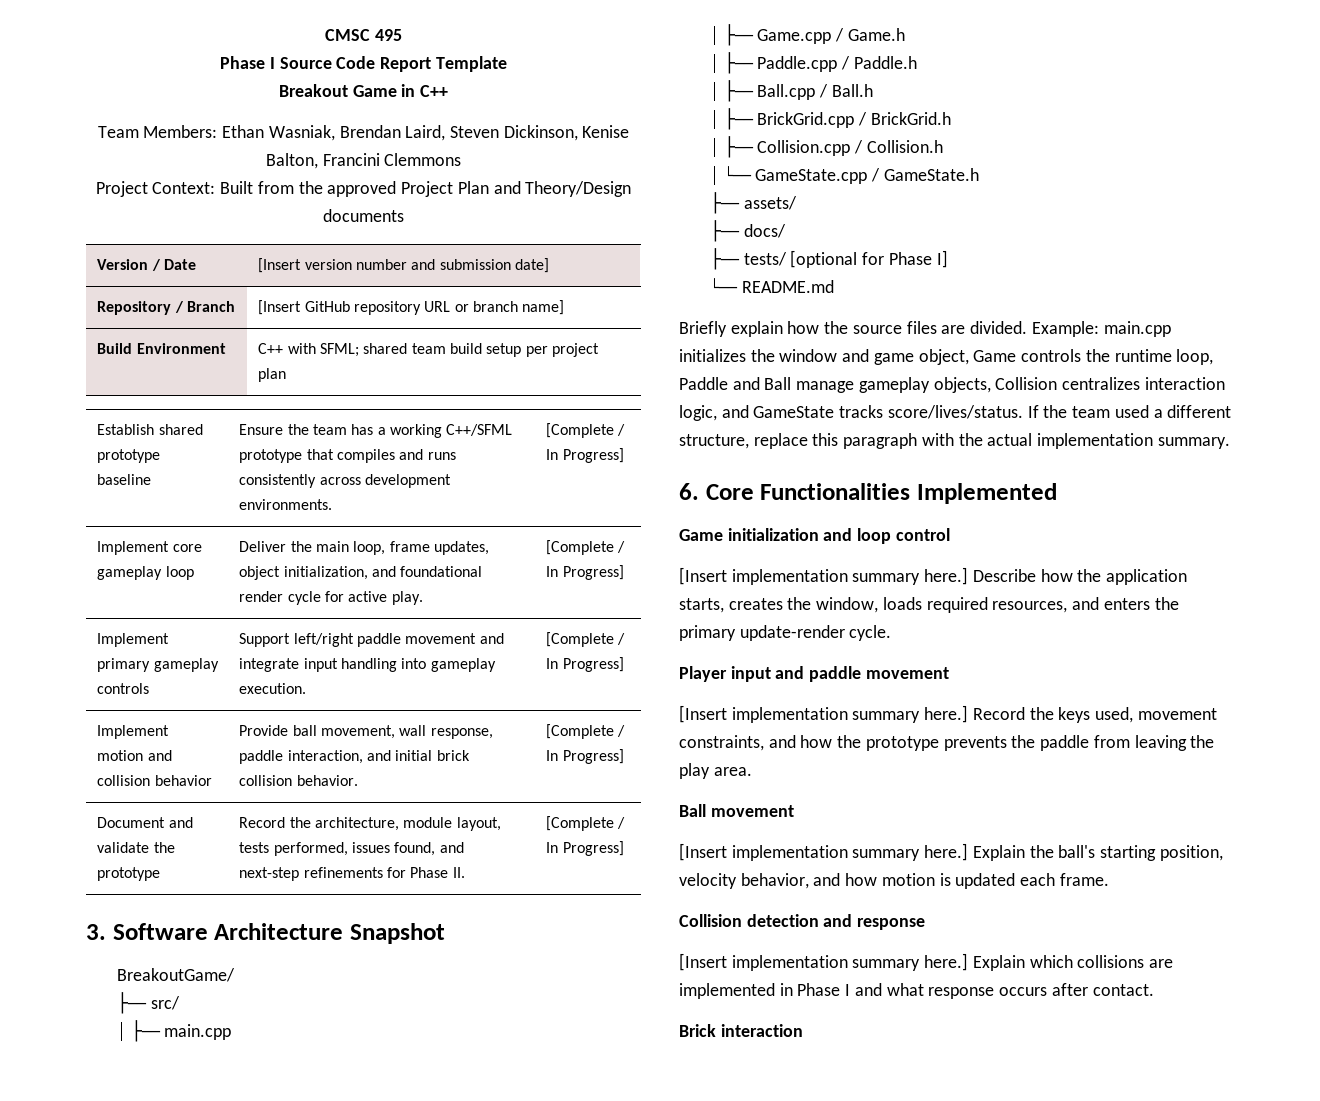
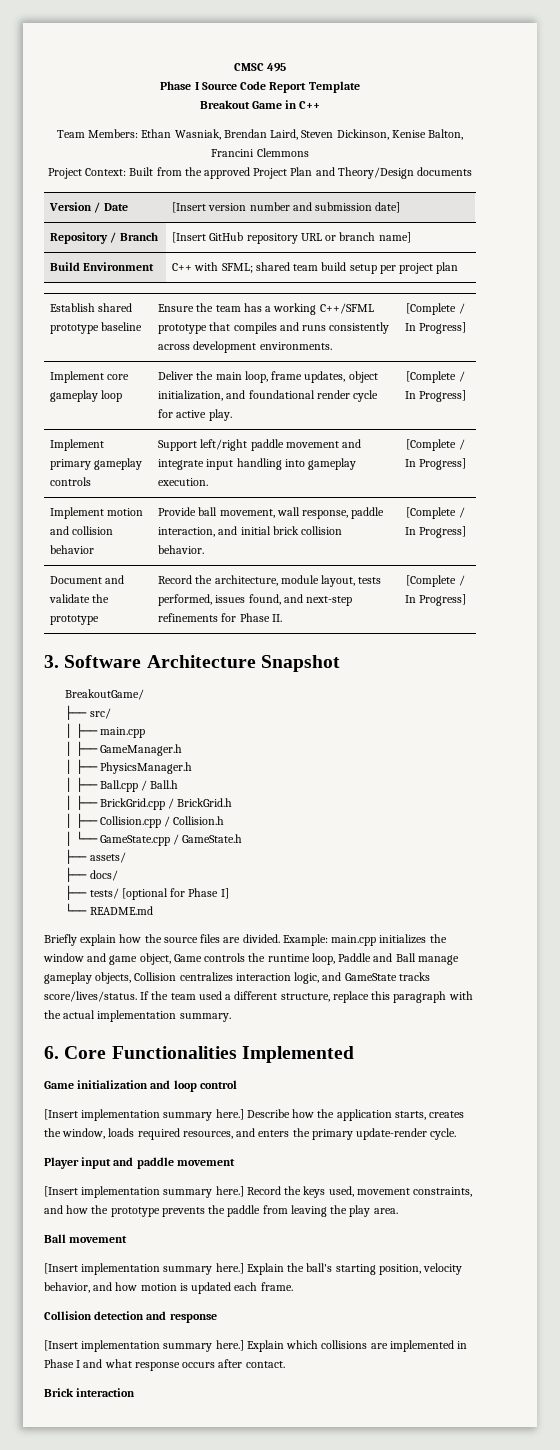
- │ ├── Game.cpp / Game.h
- │ ├── Paddle.cpp / Paddle.h
+ │ ├── GameManager.h
+ │ ├── PhysicsManager.h

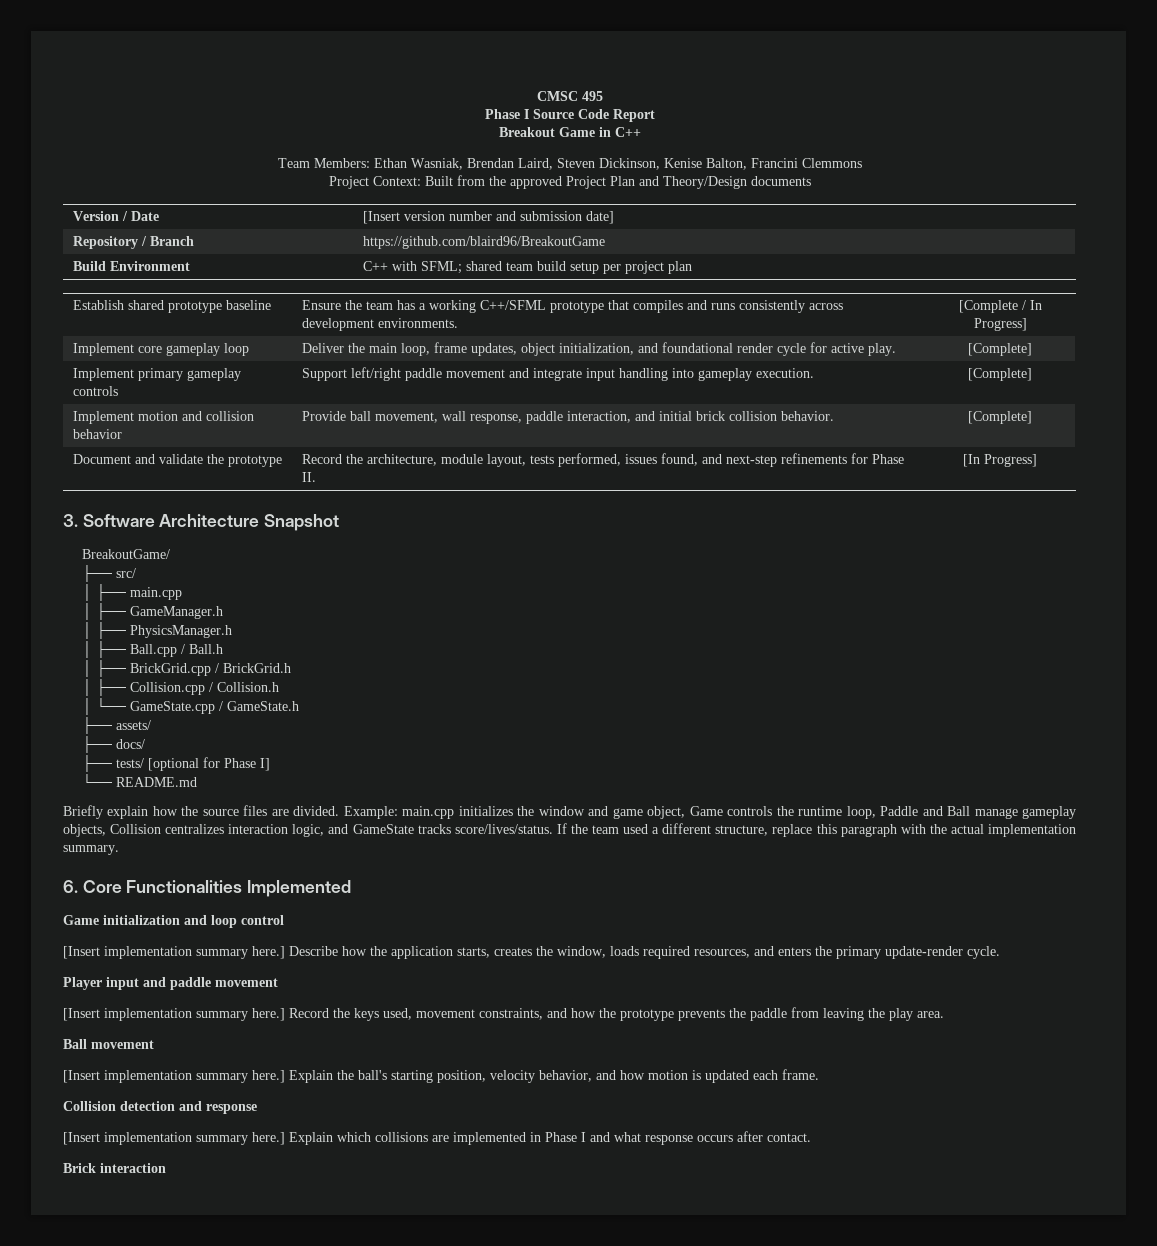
- Phase I Source Code Report Template
+ Phase I Source Code Report
- Repository / Branch | [Insert GitHub repository URL or branch name]
+ Repository / Branch | https://github.com/blaird96/BreakoutGame
- Implement core gameplay loop | Deliver the main loop, frame updates, object initialization, and foundational render cycle for active play. | [Complete / In Progress]
+ Implement core gameplay loop | Deliver the main loop, frame updates, object initialization, and foundational render cycle for active play. | [Complete]
- Implement primary gameplay controls | Support left/right paddle movement and integrate input handling into gameplay execution. | [Complete / In Progress]
+ Implement primary gameplay controls | Support left/right paddle movement and integrate input handling into gameplay execution. | [Complete]
- Implement motion and collision behavior | Provide ball movement, wall response, paddle interaction, and initial brick collision behavior. | [Complete / In Progress]
+ Implement motion and collision behavior | Provide ball movement, wall response, paddle interaction, and initial brick collision behavior. | [Complete]
- Document and validate the prototype | Record the architecture, module layout, tests performed, issues found, and next-step refinements for Phase II. | [Complete / In Progress]
+ Document and validate the prototype | Record the architecture, module layout, tests performed, issues found, and next-step refinements for Phase II. | [In Progress]

